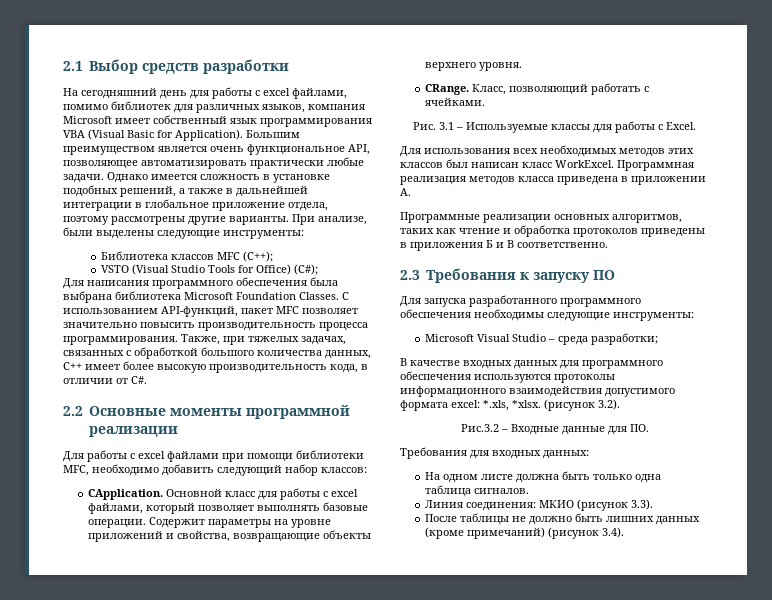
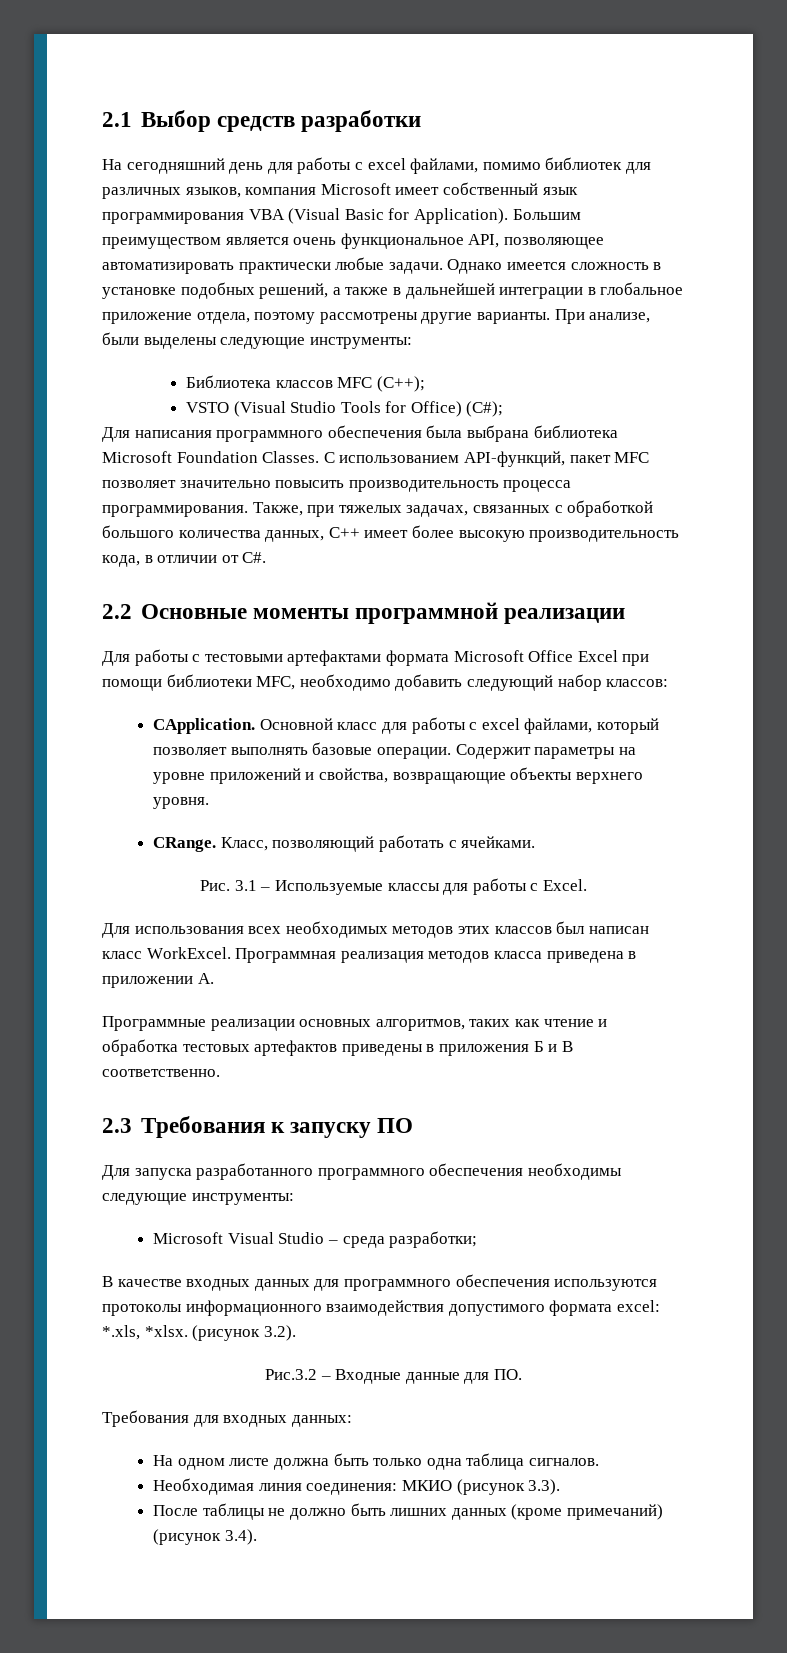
- Для работы с excel файлами при помощи библиотеки MFC, необходимо добавить следующий набор классов:
+ Для работы с тестовыми артефактами формата Microsoft Office Excel при помощи библиотеки MFC, необходимо добавить следующий набор классов:
- Программные реализации основных алгоритмов, таких как чтение и обработка протоколов приведены в приложения Б и В соответственно.
+ Программные реализации основных алгоритмов, таких как чтение и обработка тестовых артефактов приведены в приложения Б и В соответственно.
- Линия соединения: МКИО (рисунок 3.3).
+ Необходимая линия соединения: МКИО (рисунок 3.3).

